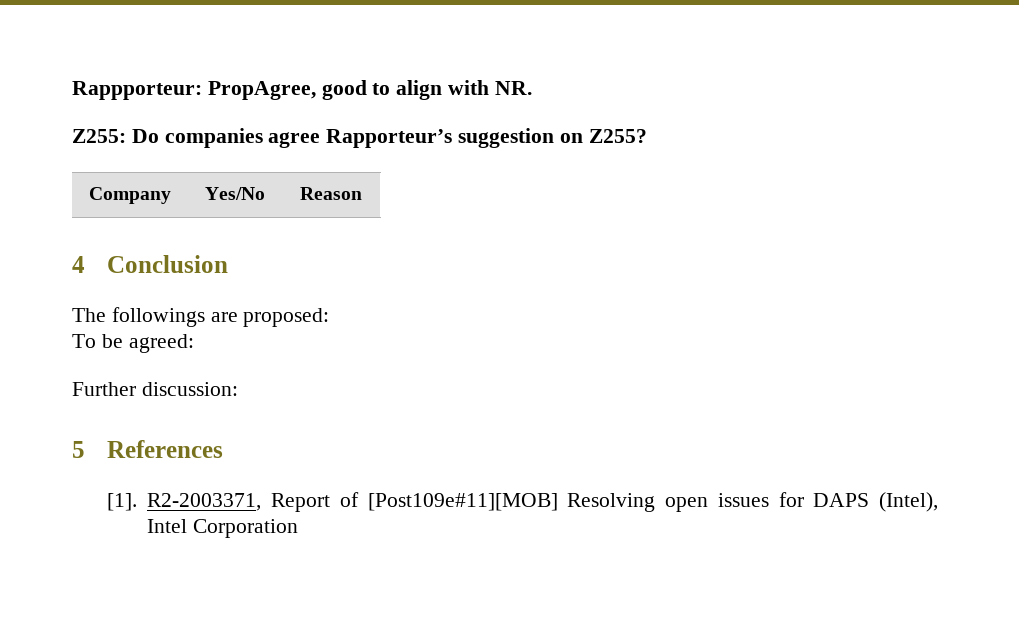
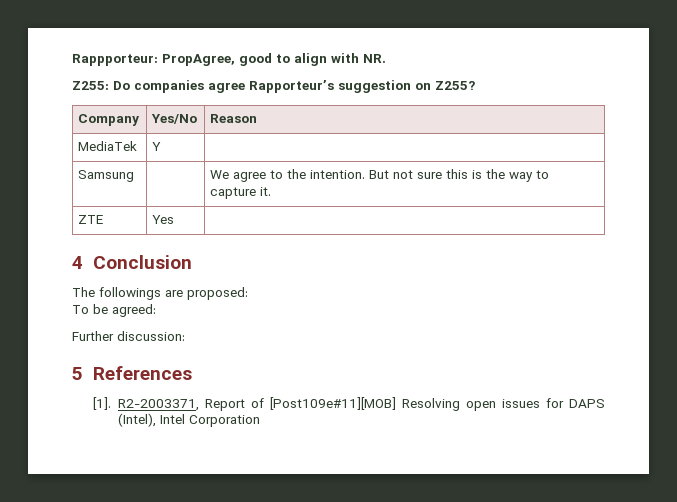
+ MediaTek | Y |
+ Samsung | | We agree to the intention. But not sure this is the way to capture it.
+ ZTE | Yes |

